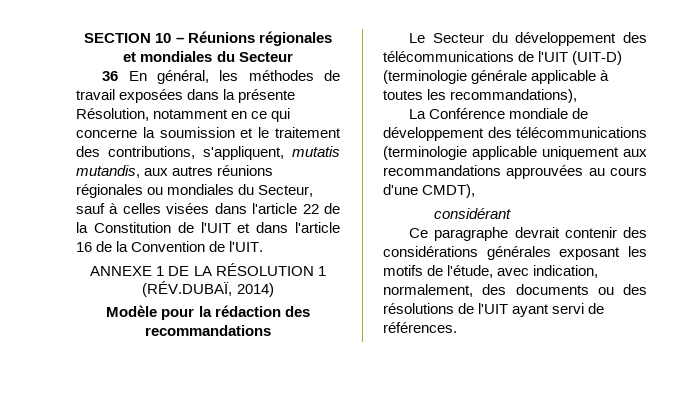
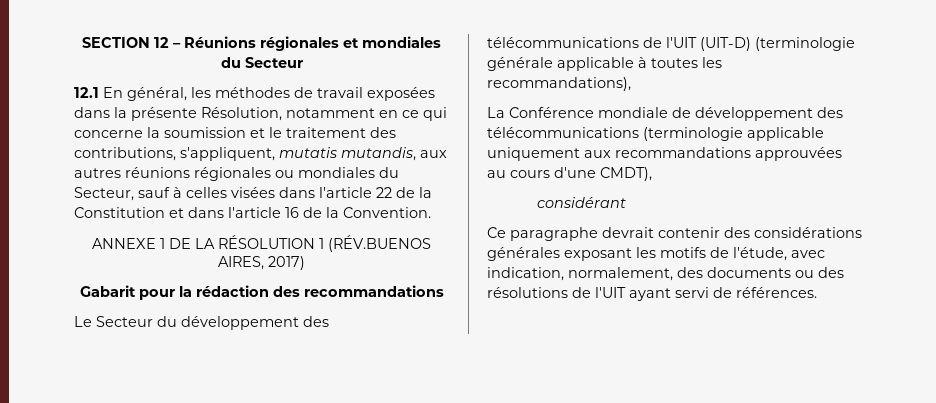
- SECTION 10 – Réunions régionales et mondiales du Secteur
+ SECTION 12 – Réunions régionales et mondiales du Secteur
- 36 En général, les méthodes de travail exposées dans la présente Résolution, notamment en ce qui concerne la soumission et le traitement des contributions, s'appliquent, mutatis mutandis, aux autres réunions régionales ou mondiales du Secteur, sauf à celles visées dans l'article 22 de la Constitution de l'UIT et dans l'article 16 de la Convention de l'UIT.
+ 12.1 En général, les méthodes de travail exposées dans la présente Résolution, notamment en ce qui concerne la soumission et le traitement des contributions, s'appliquent, mutatis mutandis, aux autres réunions régionales ou mondiales du Secteur, sauf à celles visées dans l'article 22 de la Constitution et dans l'article 16 de la Convention.
- ANNEXE 1 DE LA RÉSOLUTION 1 (RÉV.DUBAÏ, 2014)
- Modèle pour la rédaction des recommandations
+ ANNEXE 1 DE LA RÉSOLUTION 1 (RÉV.BUENOS AIRES, 2017)
+ Gabarit pour la rédaction des recommandations

